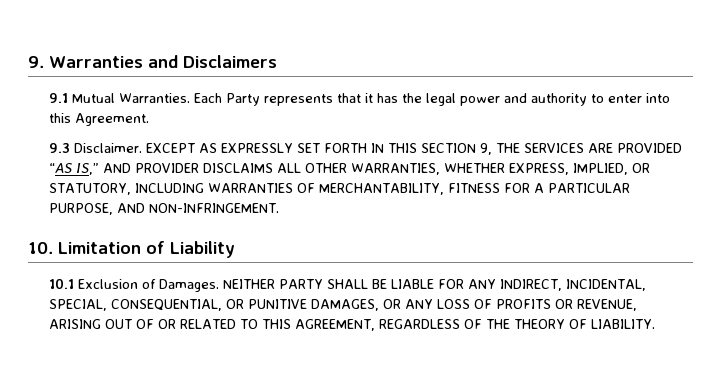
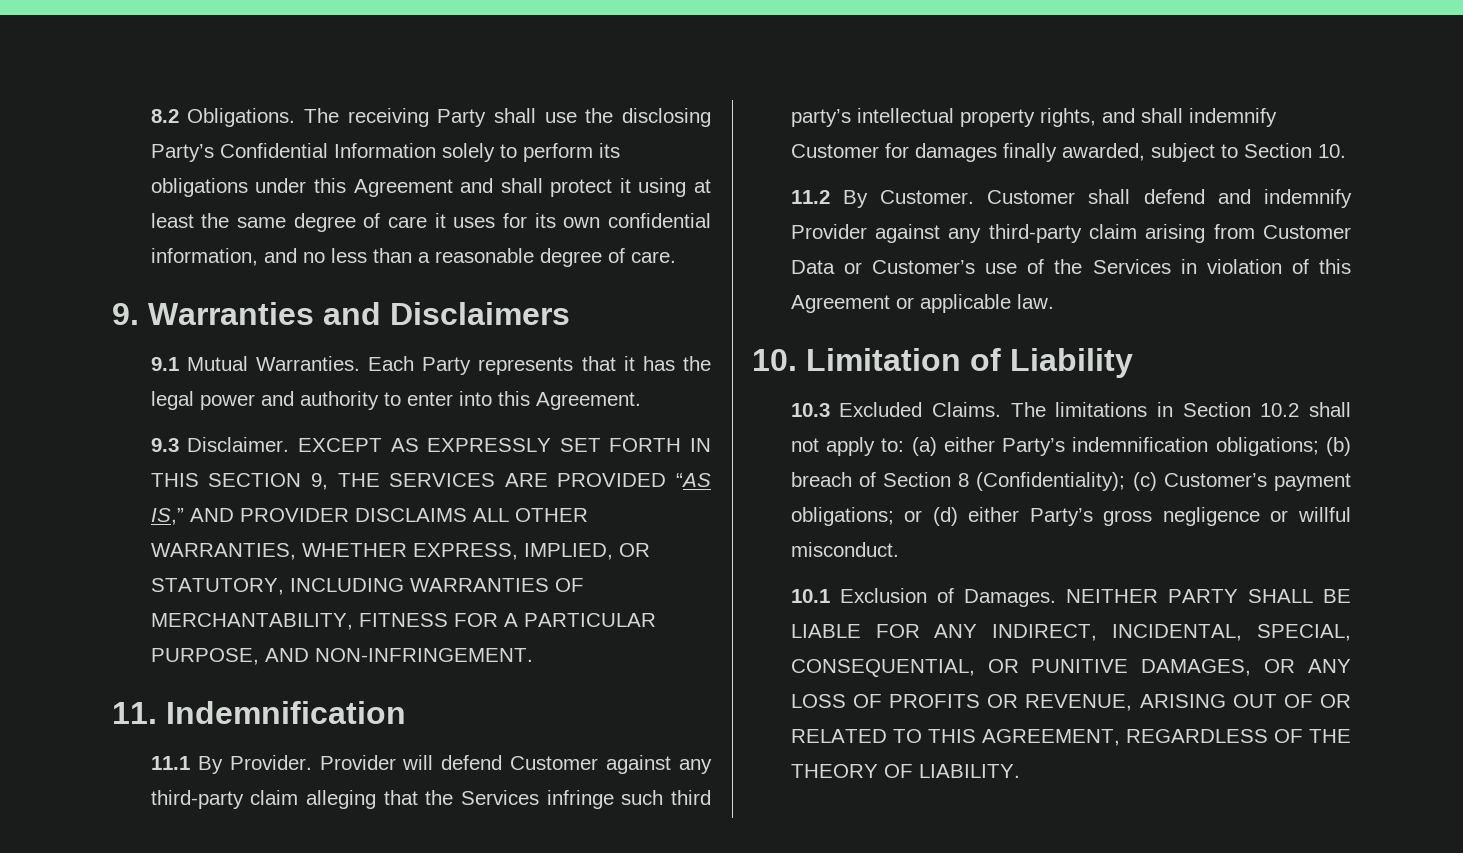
+ 8.2 Obligations. The receiving Party shall use the disclosing Party’s Confidential Information solely to perform its obligations under this Agreement and shall protect it using at least the same degree of care it uses for its own confidential information, and no less than a reasonable degree of care.
+ 11. Indemnification
+ 11.1 By Provider. Provider will defend Customer against any third-party claim alleging that the Services infringe such third party’s intellectual property rights, and shall indemnify Customer for damages finally awarded, subject to Section 10.
+ 11.2 By Customer. Customer shall defend and indemnify Provider against any third-party claim arising from Customer Data or Customer’s use of the Services in violation of this Agreement or applicable law.
  10. Limitation of Liability
+ 10.3 Excluded Claims. The limitations in Section 10.2 shall not apply to: (a) either Party’s indemnification obligations; (b) breach of Section 8 (Confidentiality); (c) Customer’s payment obligations; or (d) either Party’s gross negligence or willful misconduct.

